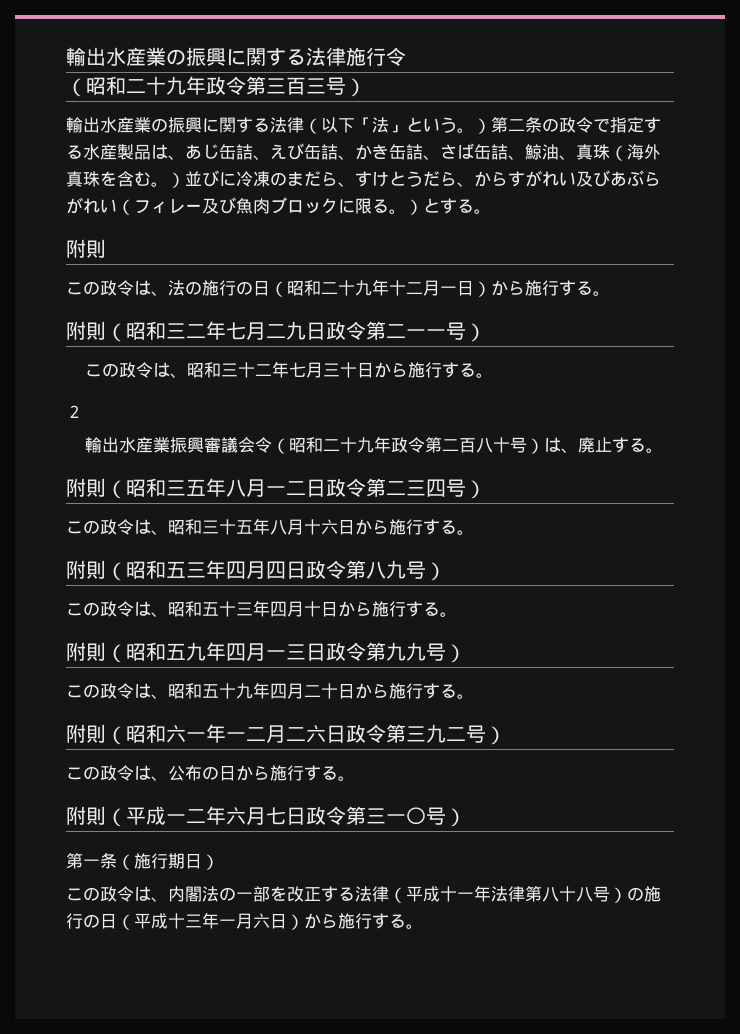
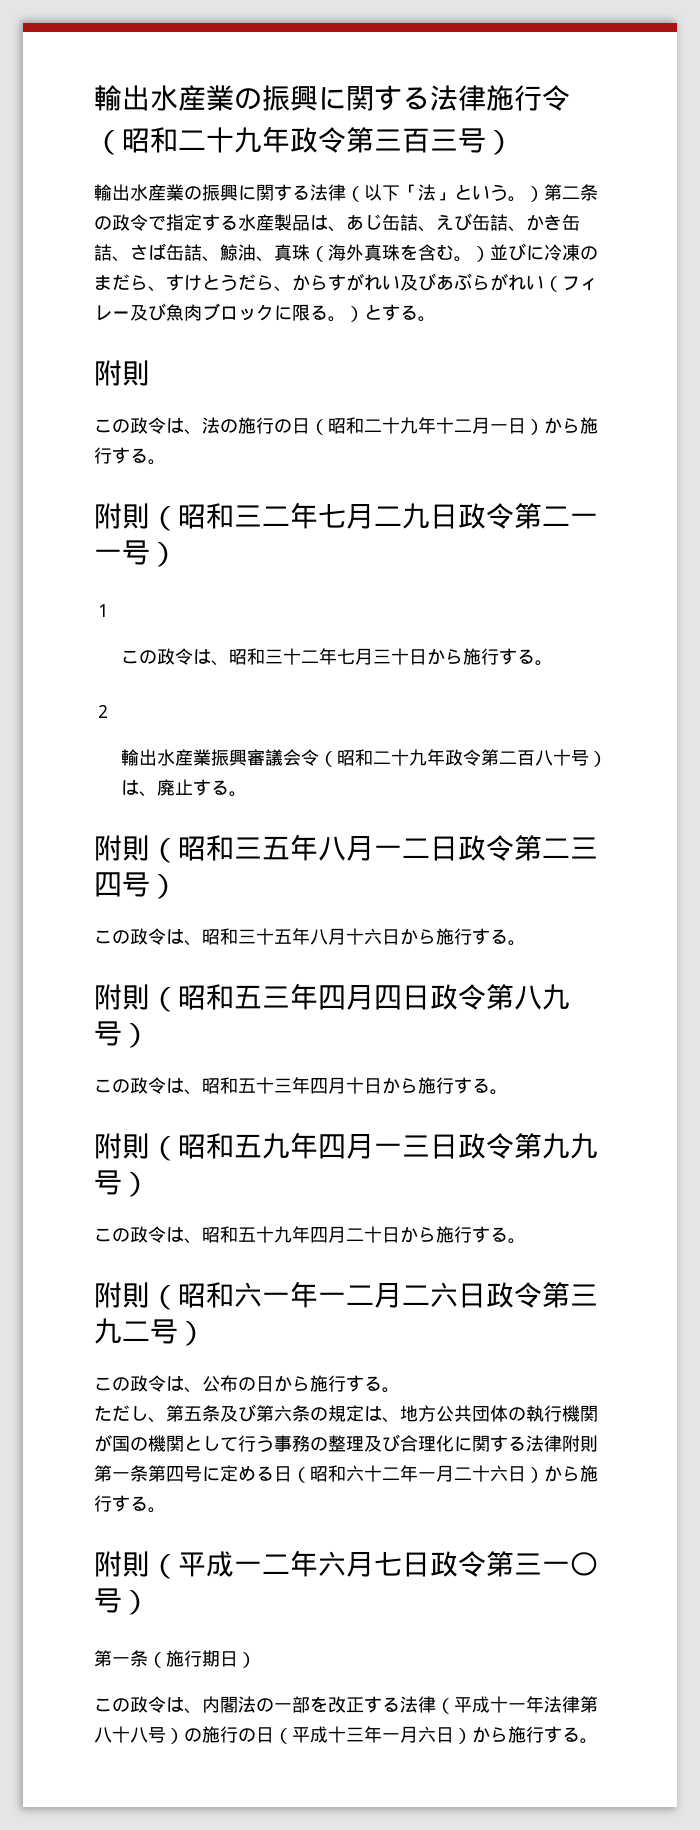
+ １
+ ただし、第五条及び第六条の規定は、地方公共団体の執行機関が国の機関として行う事務の整理及び合理化に関する法律附則第一条第四号に定める日（昭和六十二年一月二十六日）から施行する。

